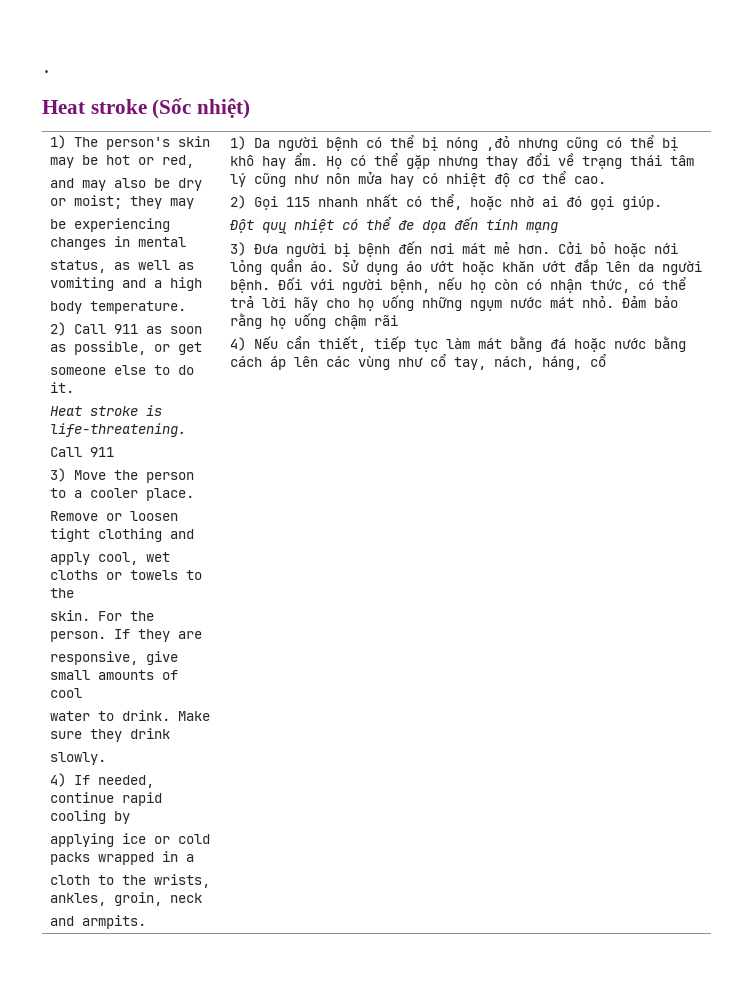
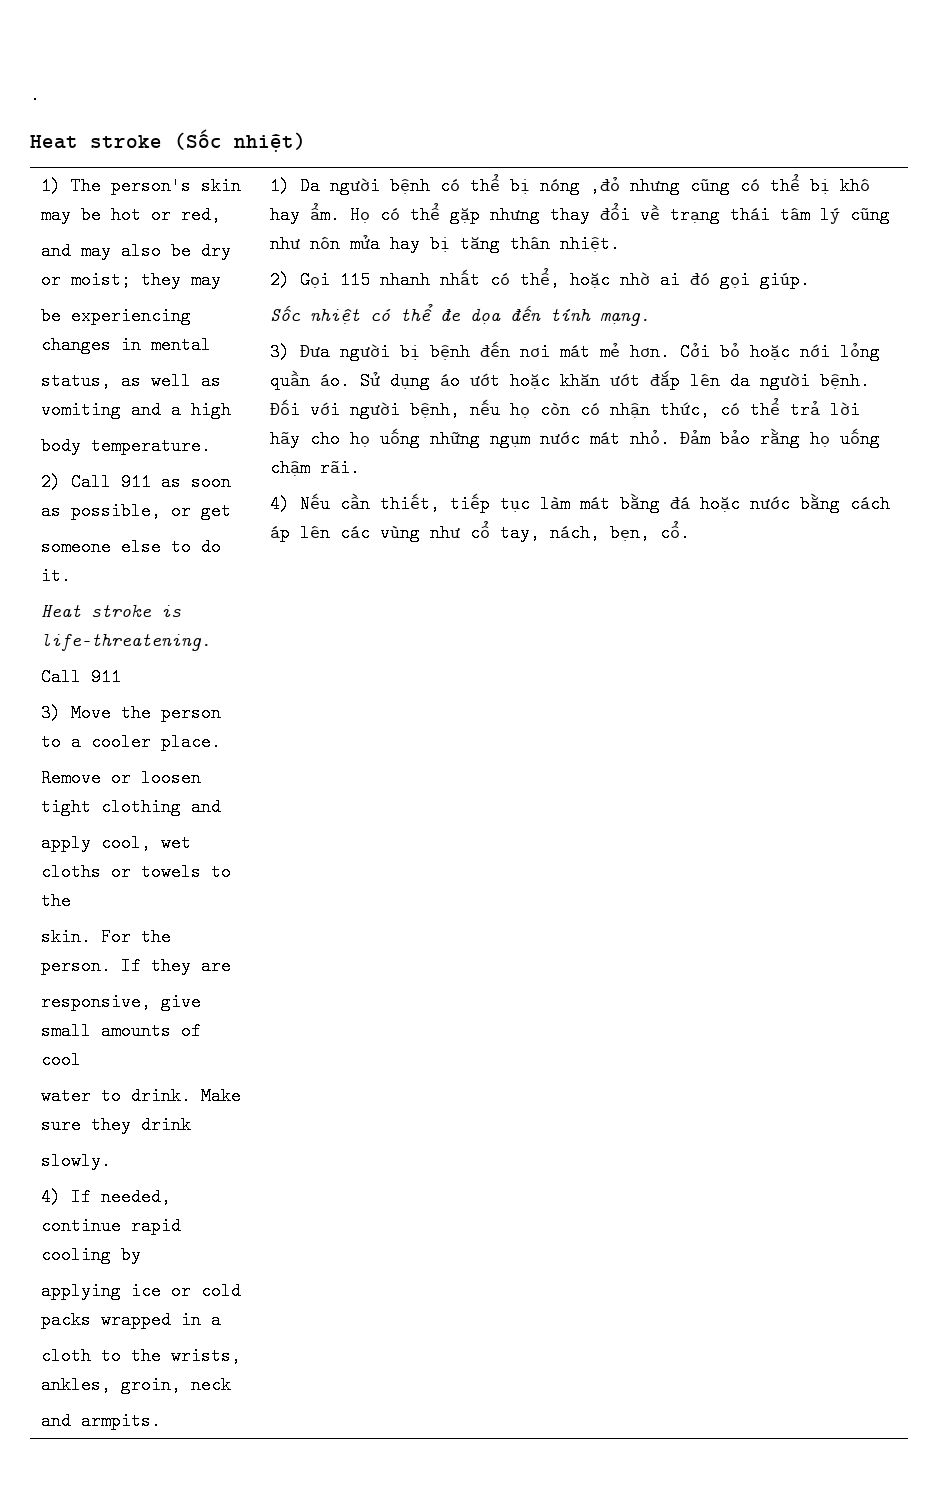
- Họ có thể gặp nhưng thay đổi về trạng thái tâm lý cũng như nôn mửa hay có nhiệt độ cơ thể cao.
+ Họ có thể gặp nhưng thay đổi về trạng thái tâm lý cũng như nôn mửa hay bị tăng thân nhiệt.
- Đột quỵ nhiệt có thể đe dọa đến tính mạng
+ Sốc nhiệt có thể đe dọa đến tính mạng.
- Đảm bảo rằng họ uống chậm rãi
+ Đảm bảo rằng họ uống chậm rãi.
- 4) Nếu cần thiết, tiếp tục làm mát bằng đá hoặc nước bằng cách áp lên các vùng như cổ tay, nách, háng, cổ
+ 4) Nếu cần thiết, tiếp tục làm mát bằng đá hoặc nước bằng cách áp lên các vùng như cổ tay, nách, bẹn, cổ.

